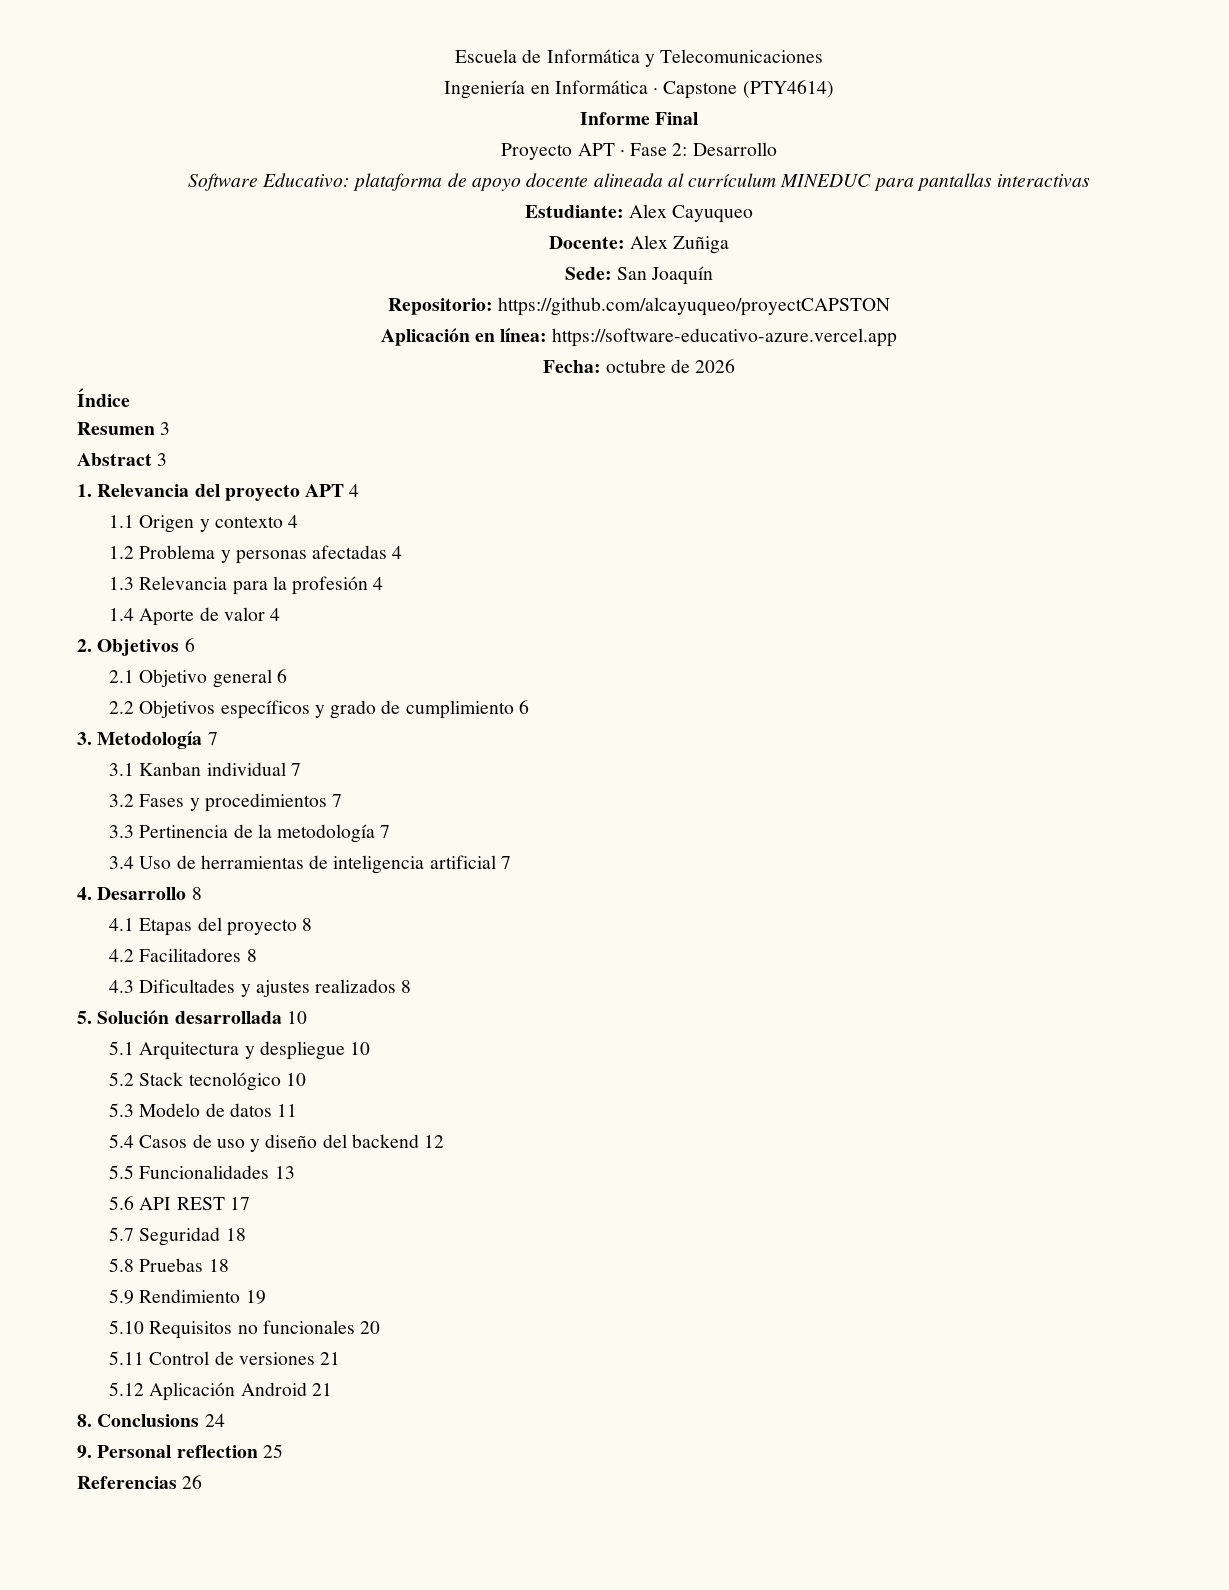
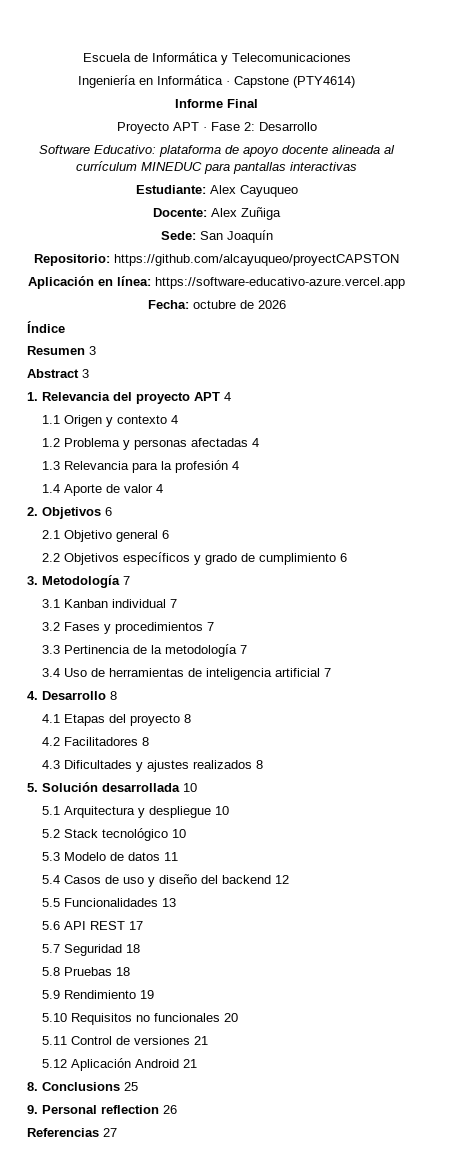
- 8. Conclusions 24
+ 8. Conclusions 25
- 9. Personal reflection 25
+ 9. Personal reflection 26
- Referencias 26
+ Referencias 27

